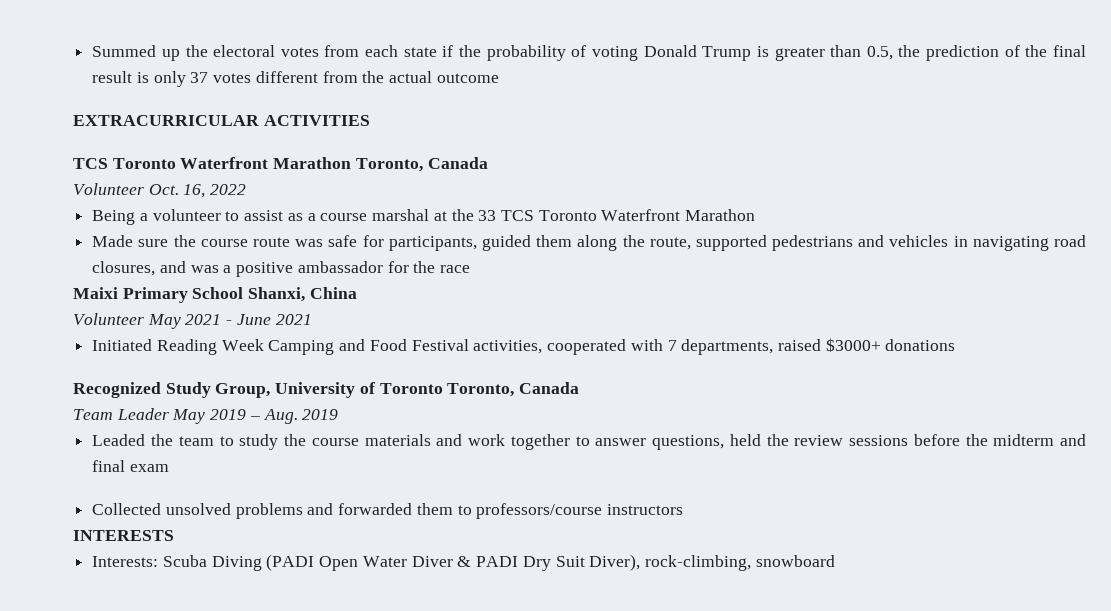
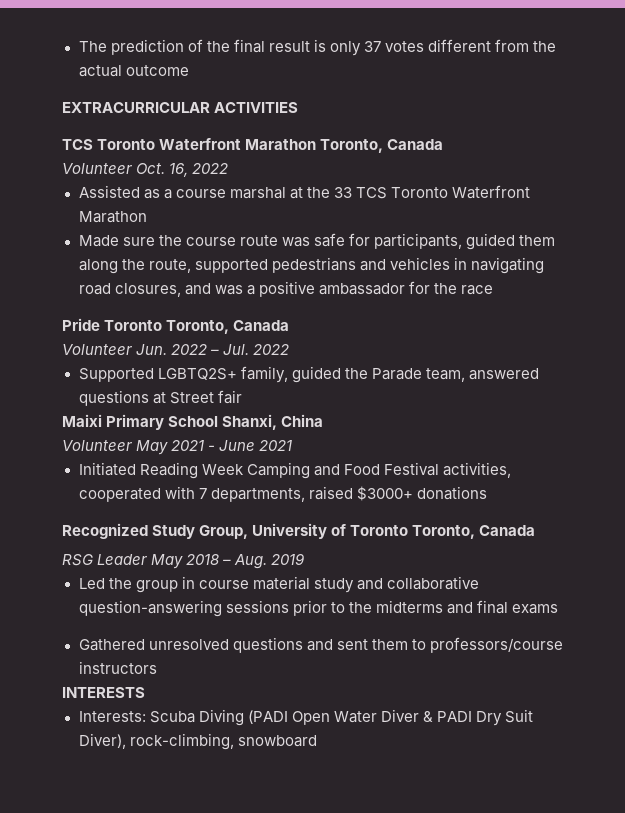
- Summed up the electoral votes from each state if the probability of voting Donald Trump is greater than 0.5, the prediction of the final result is only 37 votes different from the actual outcome
+ The prediction of the final result is only 37 votes different from the actual outcome
- Being a volunteer to assist as a course marshal at the 33 TCS Toronto Waterfront Marathon
+ Assisted as a course marshal at the 33 TCS Toronto Waterfront Marathon
+ Pride Toronto Toronto, Canada
+ Volunteer Jun. 2022 – Jul. 2022
+ Supported LGBTQ2S+ family, guided the Parade team, answered questions at Street fair
- Team Leader May 2019 – Aug. 2019
+ RSG Leader May 2018 – Aug. 2019
- Leaded the team to study the course materials and work together to answer questions, held the review sessions before the midterm and final exam
- Collected unsolved problems and forwarded them to professors/course instructors
+ Led the group in course material study and collaborative question-answering sessions prior to the midterms and final exams
+ Gathered unresolved questions and sent them to professors/course instructors

